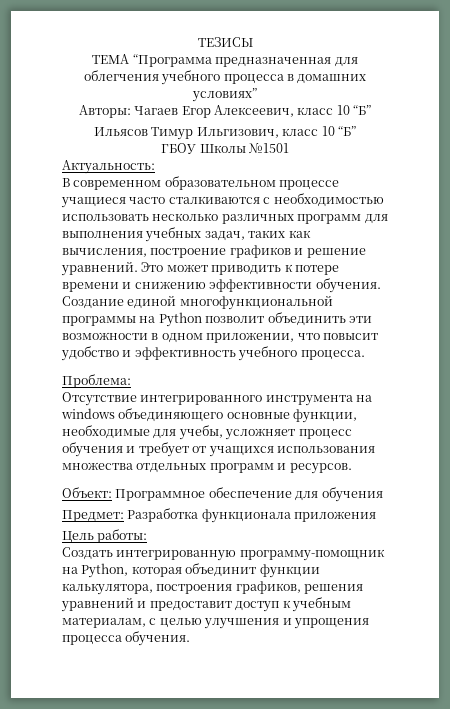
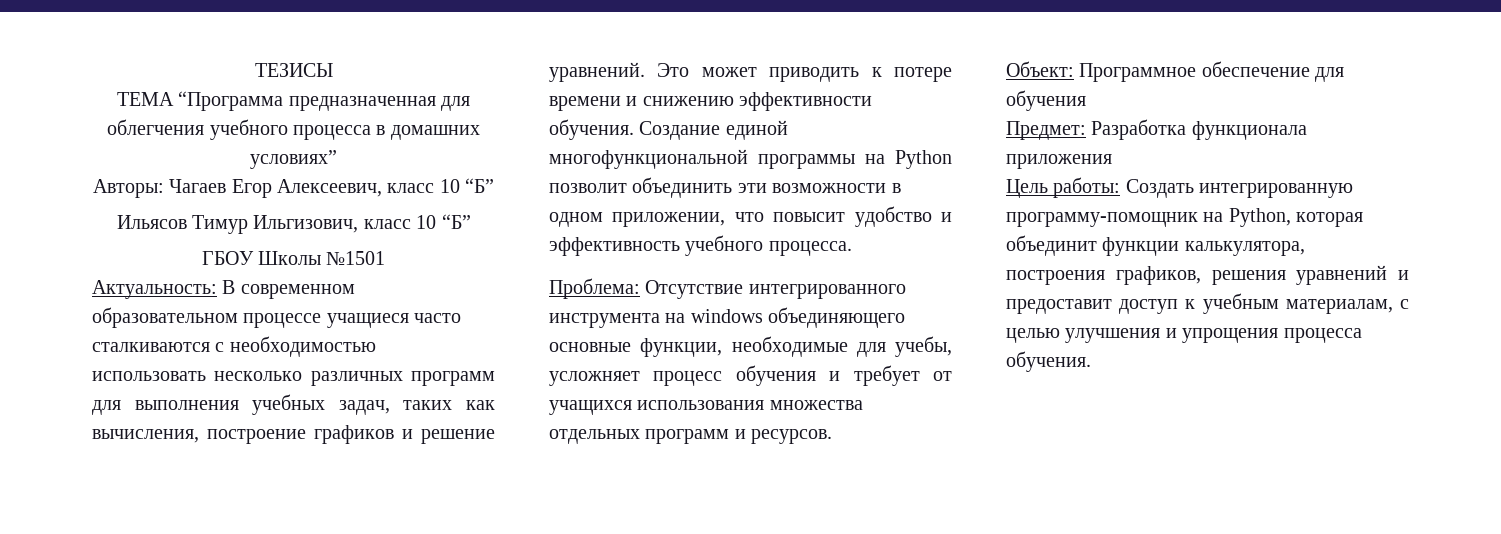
- Актуальность:
- В современном образовательном процессе учащиеся часто сталкиваются с необходимостью использовать несколько различных программ для выполнения учебных задач, таких как вычисления, построение графиков и решение уравнений.
+ Актуальность: В современном образовательном процессе учащиеся часто сталкиваются с необходимостью использовать несколько различных программ для выполнения учебных задач, таких как вычисления, построение графиков и решение уравнений.
- Проблема:
- Отсутствие интегрированного инструмента на windows объединяющего основные функции, необходимые для учебы, усложняет процесс обучения и требует от учащихся использования множества отдельных программ и ресурсов.
+ Проблема: Отсутствие интегрированного инструмента на windows объединяющего основные функции, необходимые для учебы, усложняет процесс обучения и требует от учащихся использования множества отдельных программ и ресурсов.
- Цель работы:
- Создать интегрированную программу-помощник на Python, которая объединит функции калькулятора, построения графиков, решения уравнений и предоставит доступ к учебным материалам, с целью улучшения и упрощения процесса обучения.
+ Цель работы: Создать интегрированную программу-помощник на Python, которая объединит функции калькулятора, построения графиков, решения уравнений и предоставит доступ к учебным материалам, с целью улучшения и упрощения процесса обучения.

